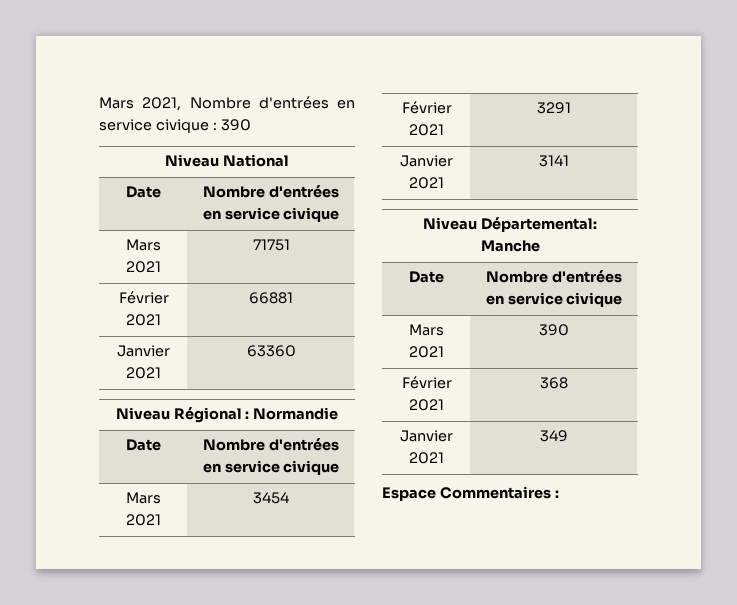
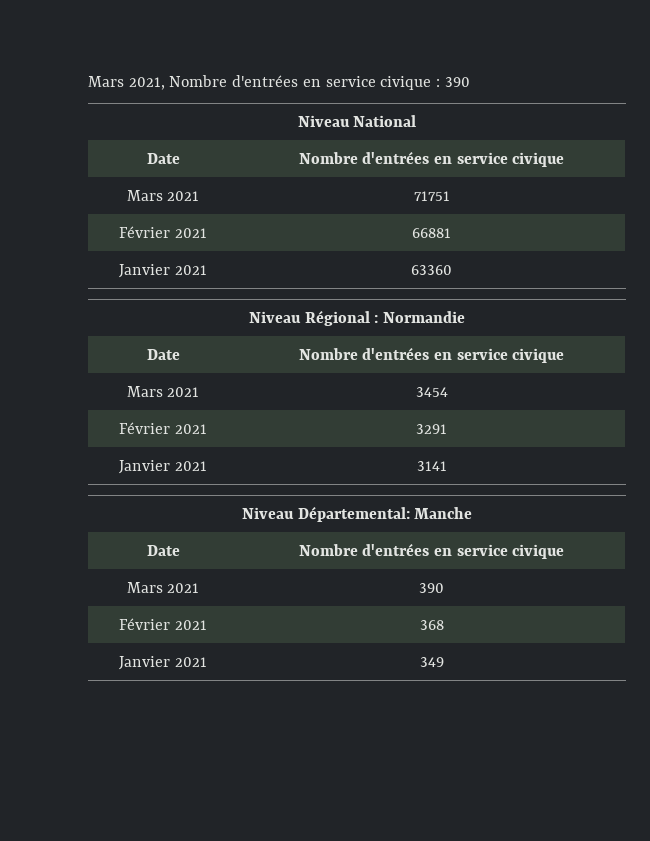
- Espace Commentaires :

